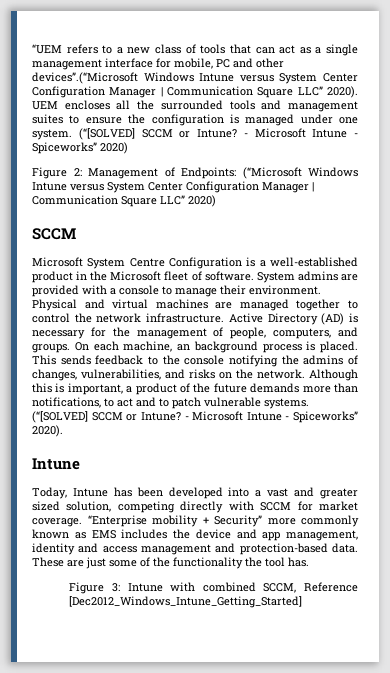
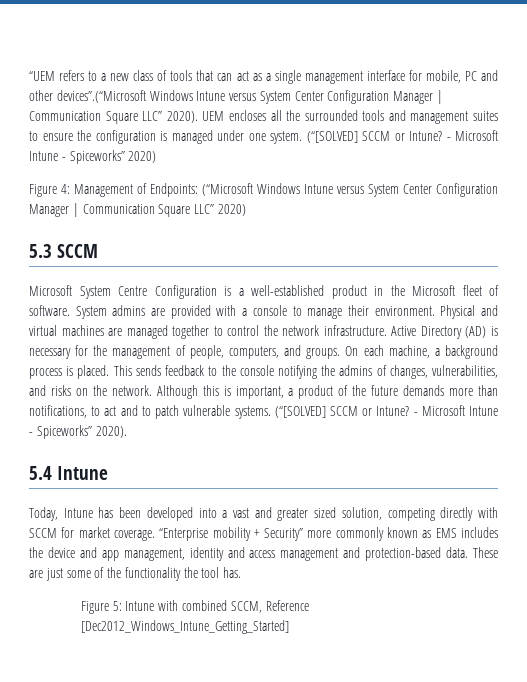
- Figure 2: Management of Endpoints: (“Microsoft Windows Intune versus System Center Configuration Manager | Communication Square LLC” 2020)
- SCCM
+ Figure 4: Management of Endpoints: (“Microsoft Windows Intune versus System Center Configuration Manager | Communication Square LLC” 2020)
+ 5.3 SCCM
- On each machine, an background process is placed.
+ On each machine, a background process is placed.
  - Microsoft Intune - Spiceworks” 2020).
- Intune
+ 5.4 Intune
- Figure 3: Intune with combined SCCM, Reference [Dec2012_Windows_Intune_Getting_Started]
+ Figure 5: Intune with combined SCCM, Reference [Dec2012_Windows_Intune_Getting_Started]

